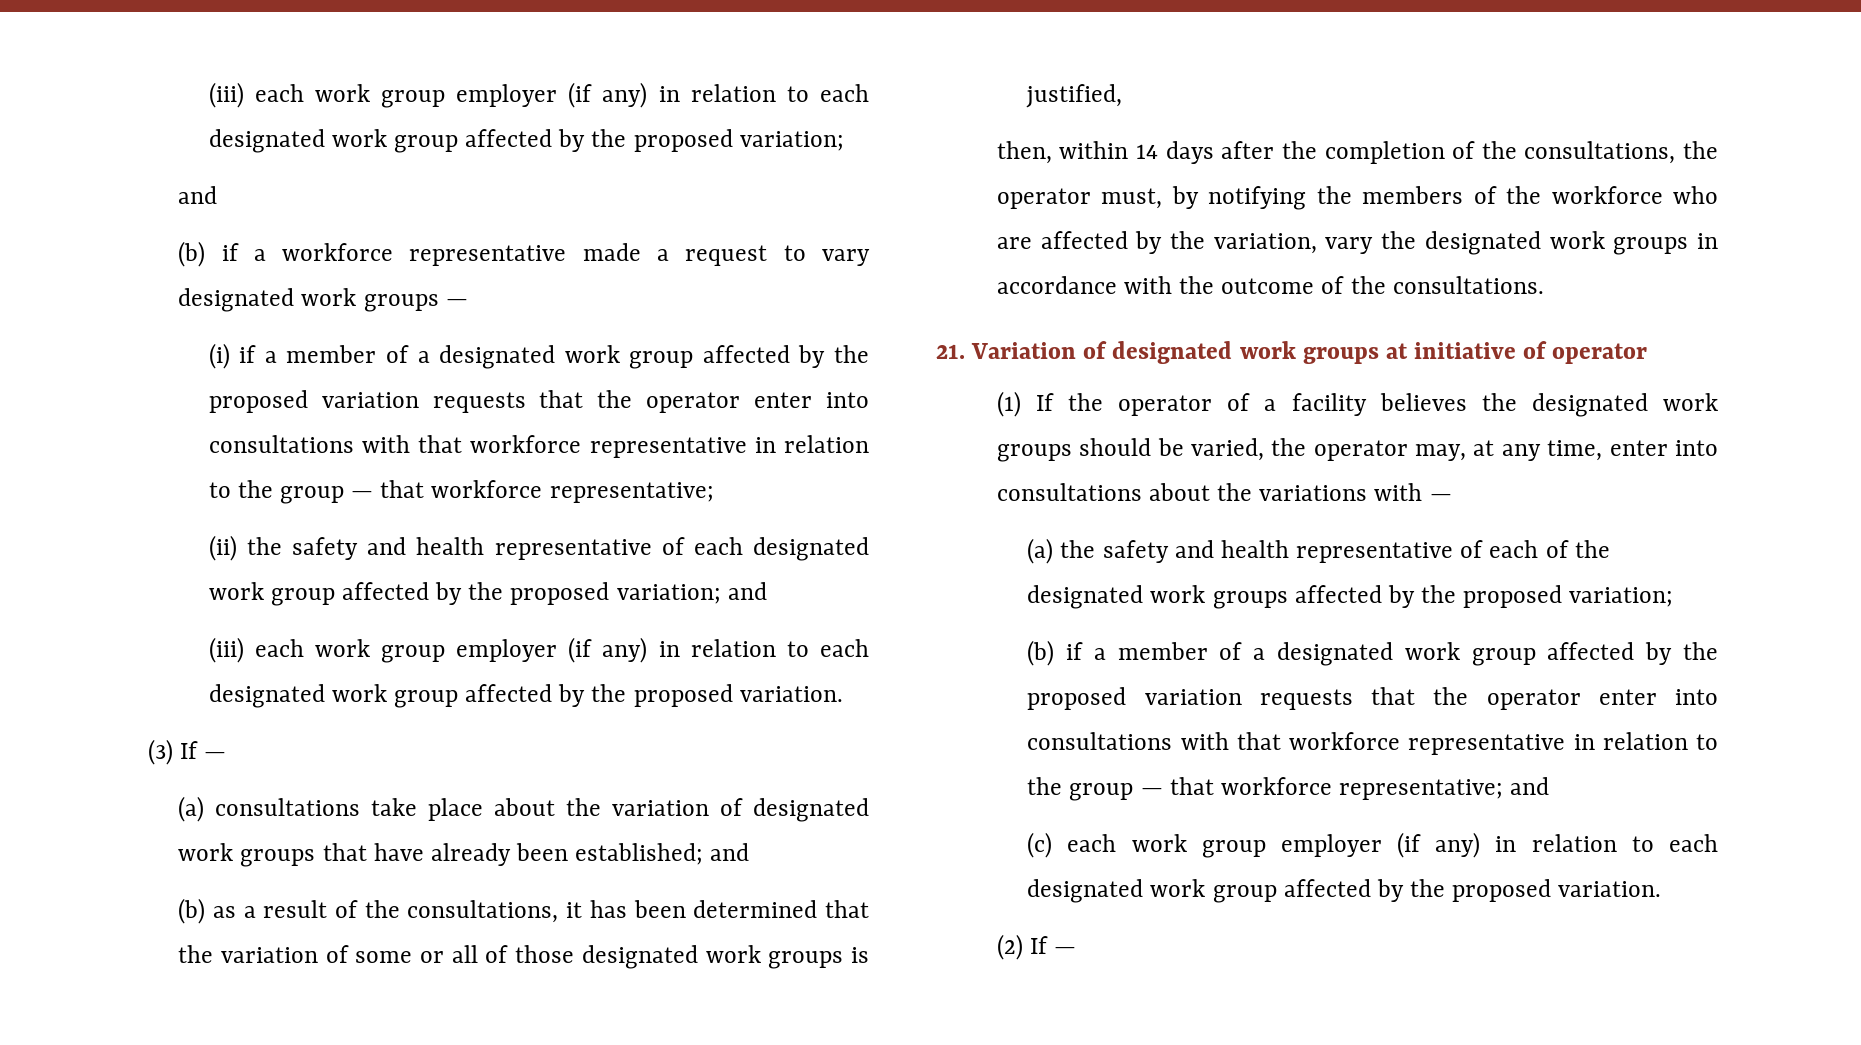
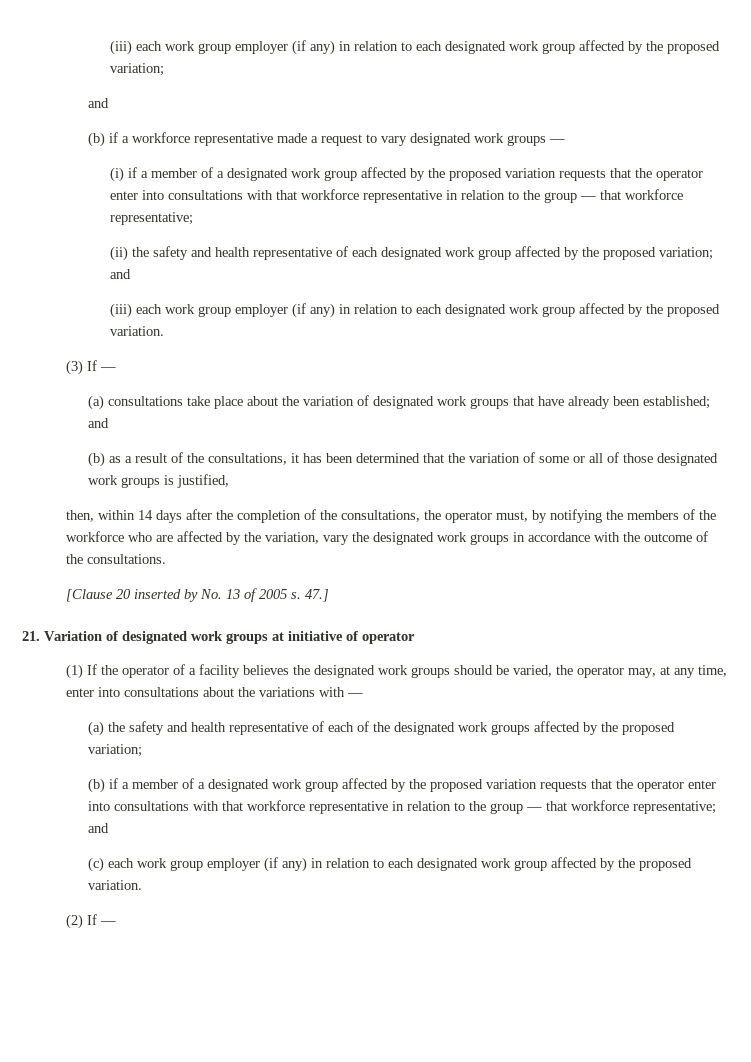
+ [Clause 20 inserted by No. 13 of 2005 s. 47.]

